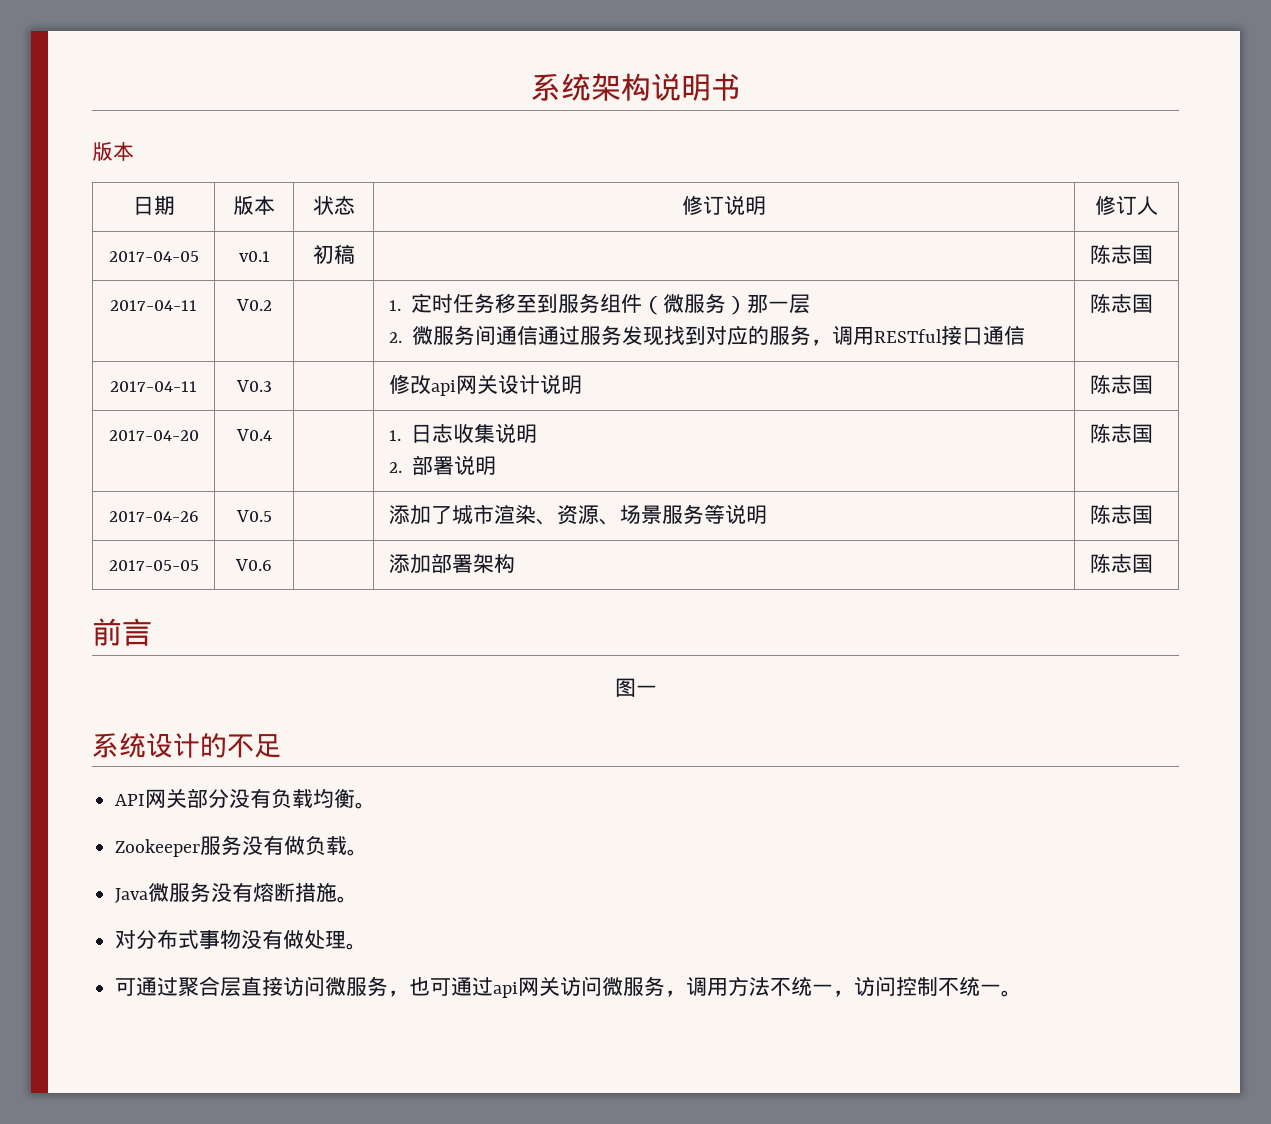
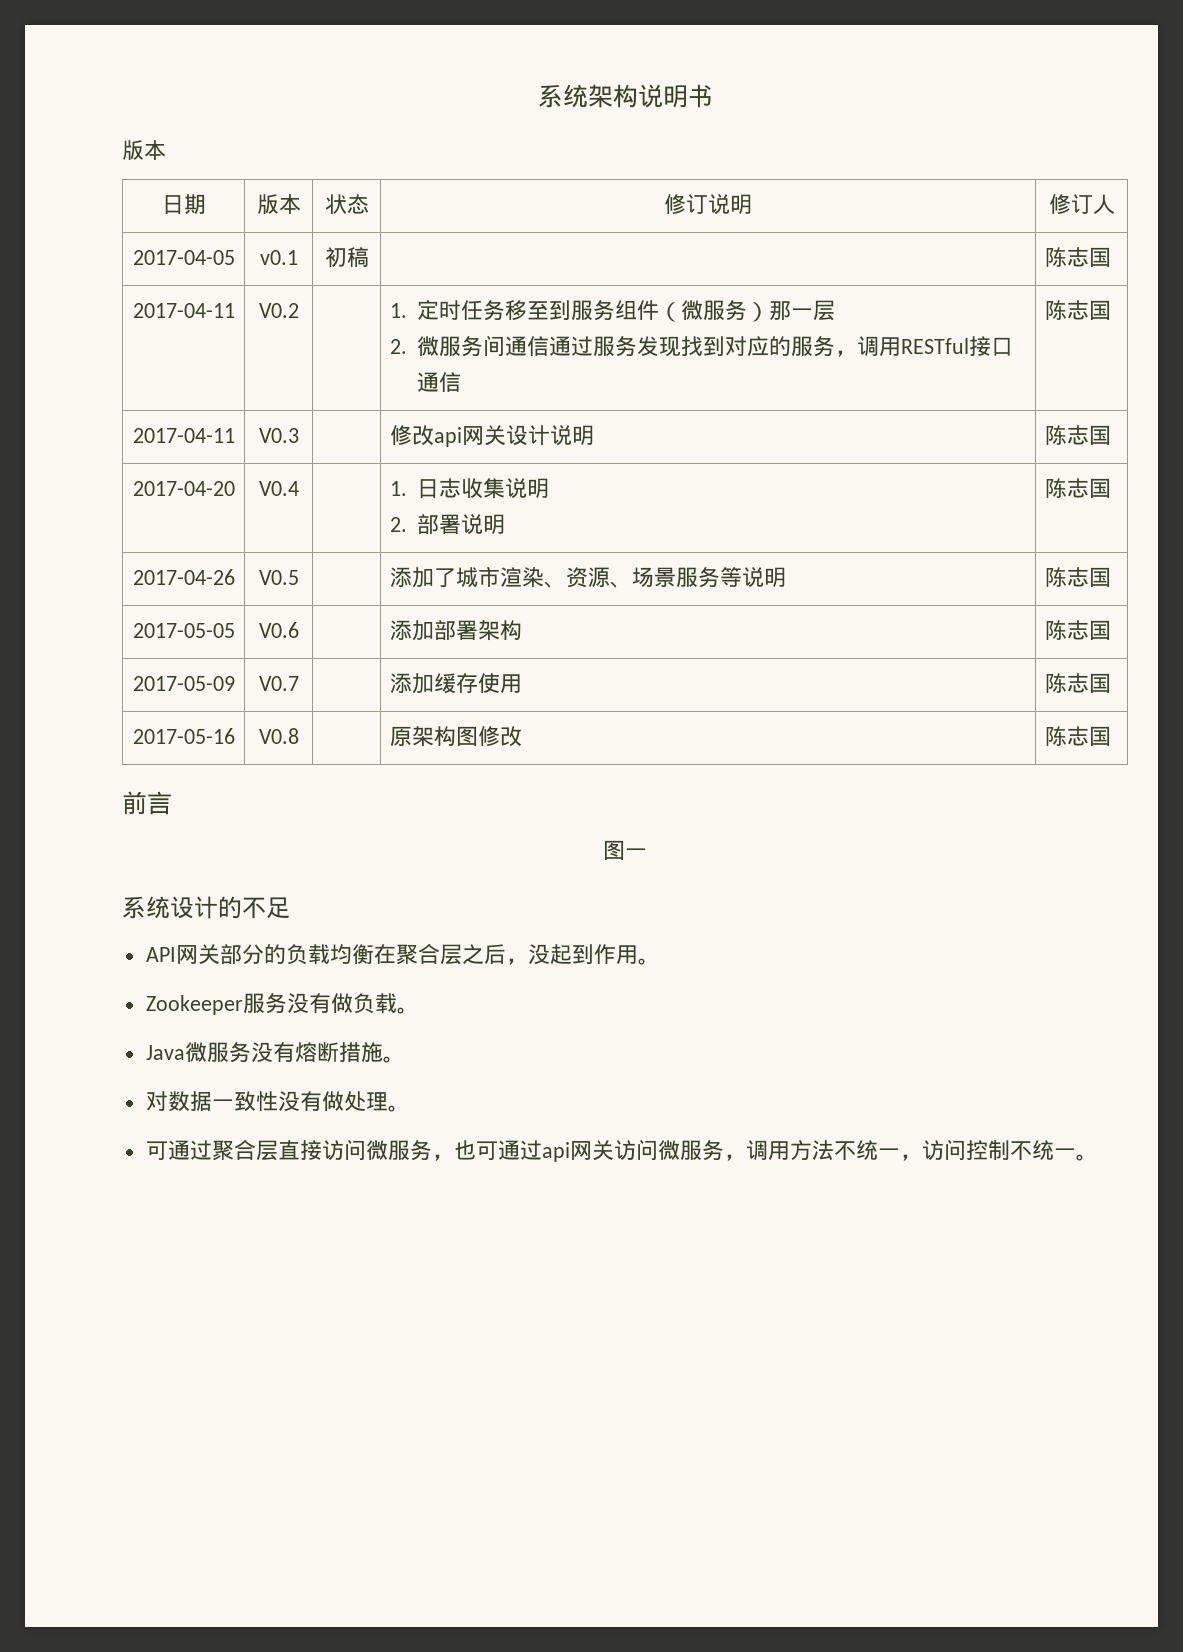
+ 2017-05-09 | V0.7 | | 添加缓存使用 | 陈志国
+ 2017-05-16 | V0.8 | | 原架构图修改 | 陈志国
- API网关部分没有负载均衡。
+ API网关部分的负载均衡在聚合层之后，没起到作用。
- 对分布式事物没有做处理。
+ 对数据一致性没有做处理。

